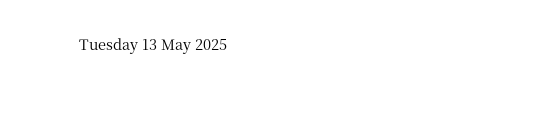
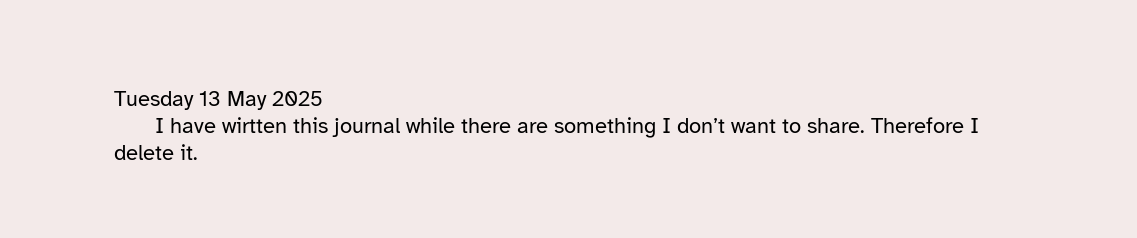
+ I have wirtten this journal while there are something I don’t want to share. Therefore I delete it.

